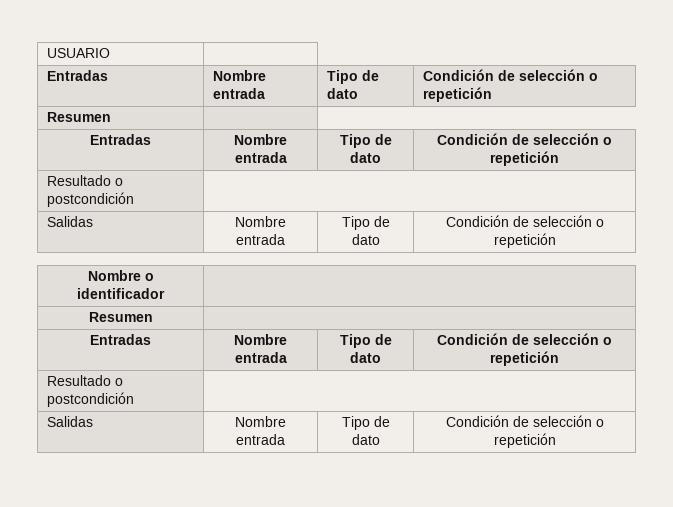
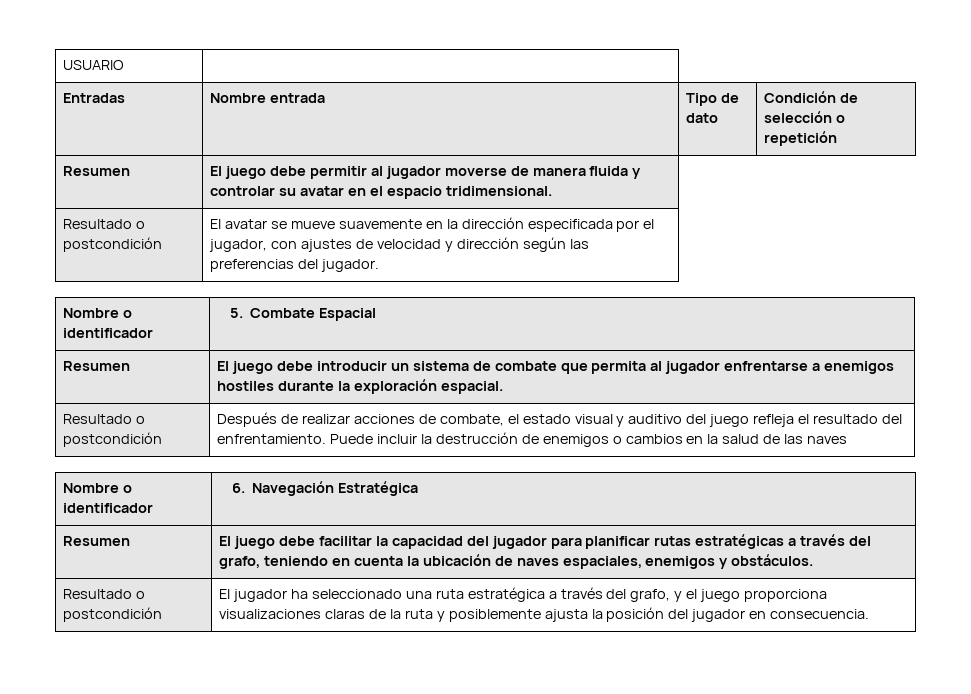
  USUARIO |
  Entradas | Nombre entrada | Tipo de dato | Condición de selección o repetición
- Resumen |
- Entradas | Nombre entrada | Tipo de dato | Condición de selección o repetición
- Resultado o postcondición |
- Salidas | Nombre entrada | Tipo de dato | Condición de selección o repetición
- Nombre o identificador |
- Resumen |
- Entradas | Nombre entrada | Tipo de dato | Condición de selección o repetición
- Resultado o postcondición |
- Salidas | Nombre entrada | Tipo de dato | Condición de selección o repetición
+ Resumen | El juego debe permitir al jugador moverse de manera fluida y controlar su avatar en el espacio tridimensional.
+ Resultado o postcondición | El avatar se mueve suavemente en la dirección especificada por el jugador, con ajustes de velocidad y dirección según las preferencias del jugador.
+ Nombre o identificador | 5. Combate Espacial
+ Resumen | El juego debe introducir un sistema de combate que permita al jugador enfrentarse a enemigos hostiles durante la exploración espacial.
+ Resultado o postcondición | Después de realizar acciones de combate, el estado visual y auditivo del juego refleja el resultado del enfrentamiento. Puede incluir la destrucción de enemigos o cambios en la salud de las naves
+ Nombre o identificador | 6. Navegación Estratégica
+ Resumen | El juego debe facilitar la capacidad del jugador para planificar rutas estratégicas a través del grafo, teniendo en cuenta la ubicación de naves espaciales, enemigos y obstáculos.
+ Resultado o postcondición | El jugador ha seleccionado una ruta estratégica a través del grafo, y el juego proporciona visualizaciones claras de la ruta y posiblemente ajusta la posición del jugador en consecuencia.

